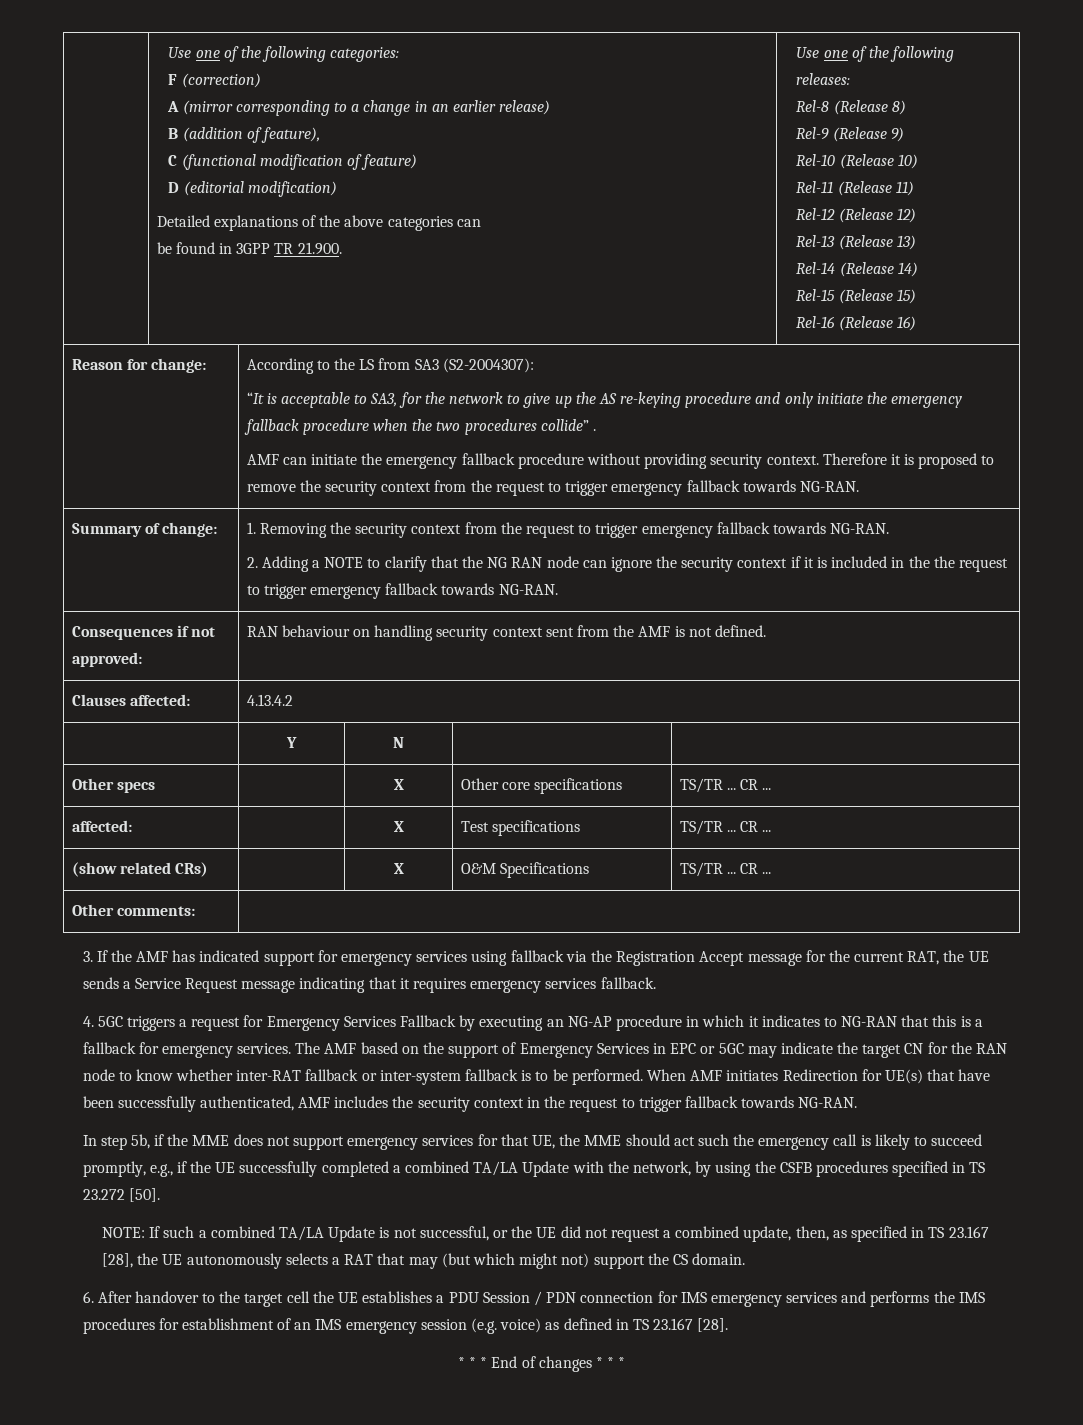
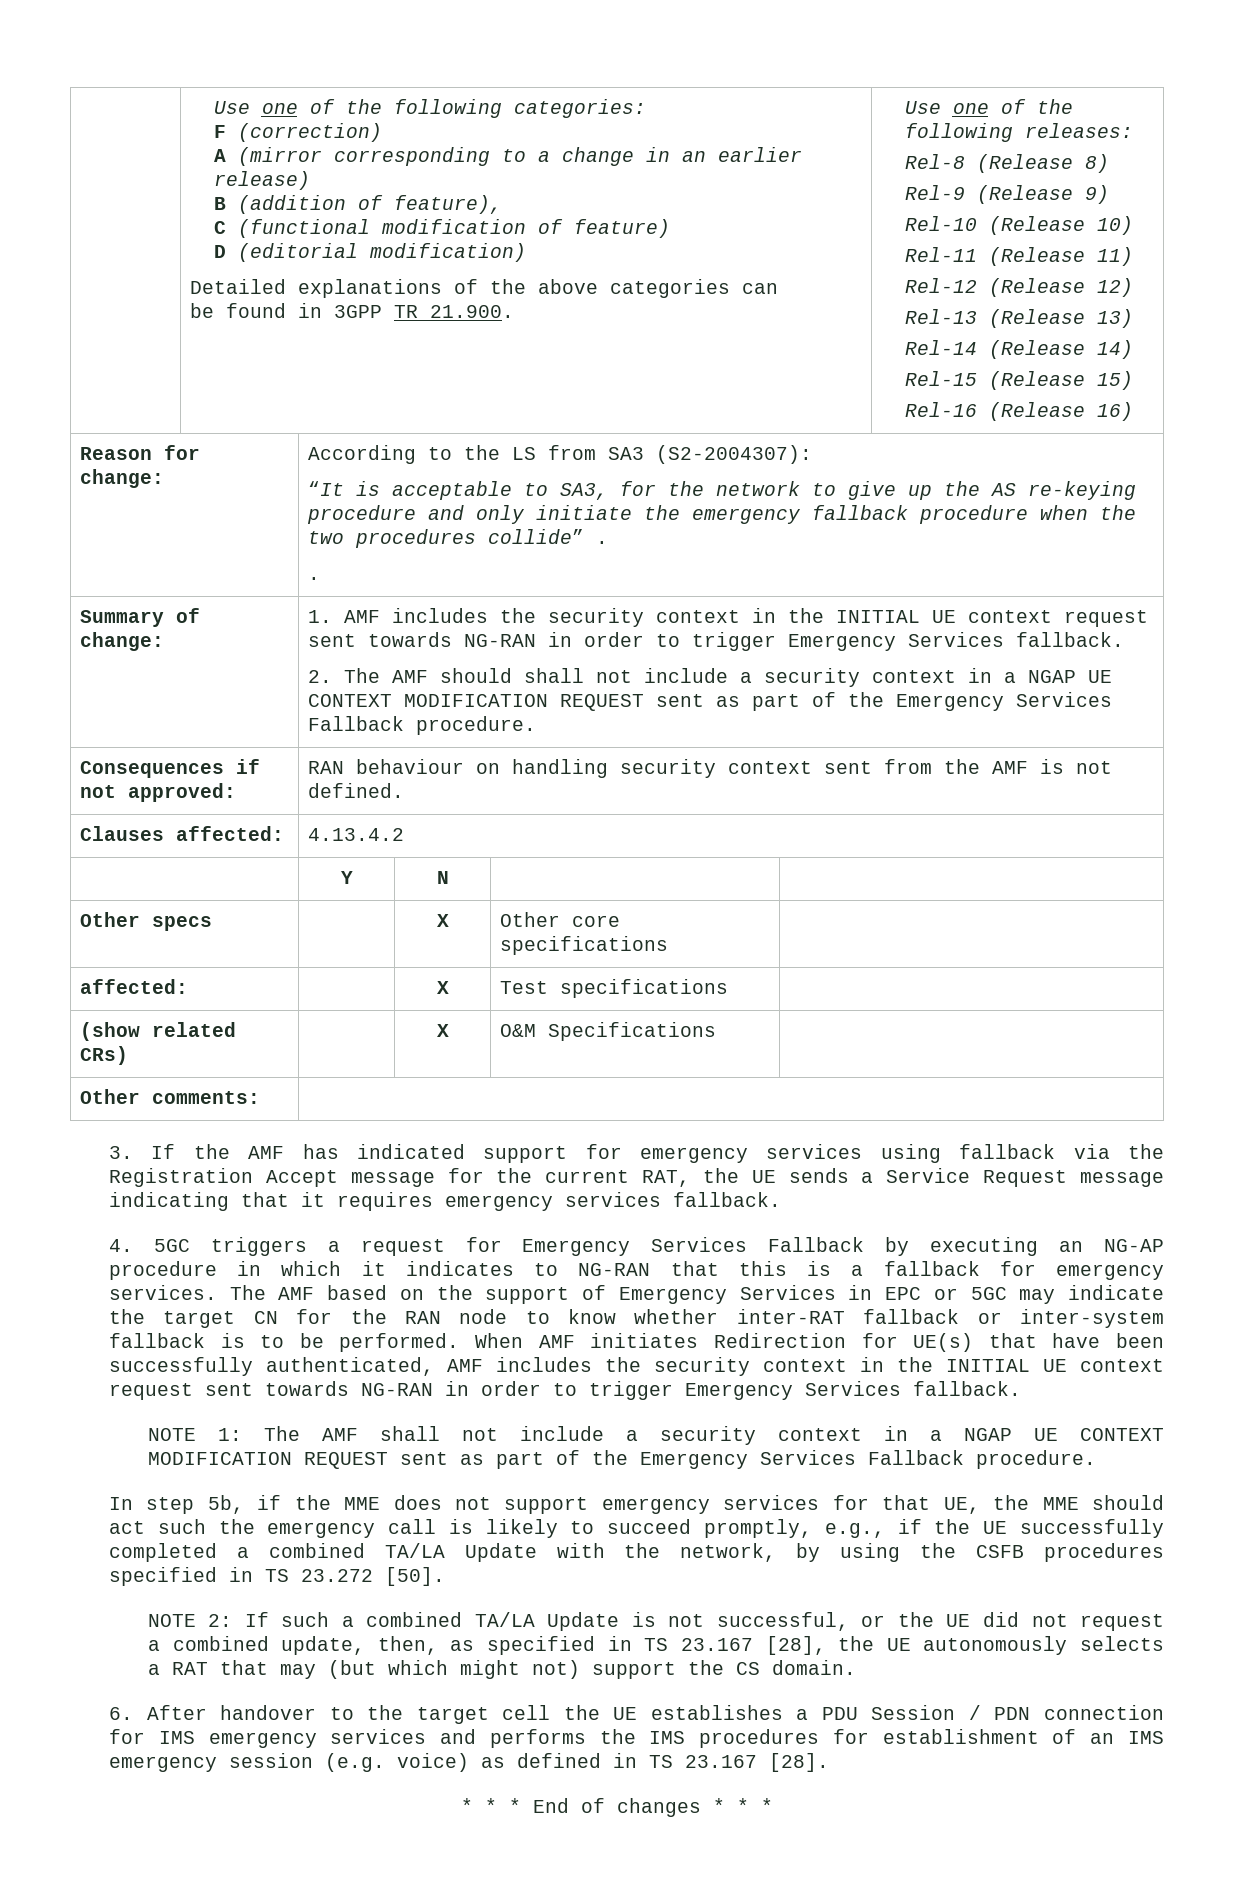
  “It is acceptable to SA3, for the network to give up the AS re-keying procedure and only initiate the emergency fallback procedure when the two procedures collide” .
- AMF can initiate the emergency fallback procedure without providing security context. Therefore it is proposed to remove the security context from the request to trigger emergency fallback towards NG-RAN.
+ .
- 1. Removing the security context from the request to trigger emergency fallback towards NG-RAN.
- 2. Adding a NOTE to clarify that the NG RAN node can ignore the security context if it is included in the the request to trigger emergency fallback towards NG-RAN.
+ 1. AMF includes the security context in the INITIAL UE context request sent towards NG-RAN in order to trigger Emergency Services fallback.
+ 2. The AMF should shall not include a security context in a NGAP UE CONTEXT MODIFICATION REQUEST sent as part of the Emergency Services Fallback procedure.
- Other specs | | X | Other core specifications | TS/TR ... CR ...
+ Other specs | | X | Other core specifications |
- affected: | | X | Test specifications | TS/TR ... CR ...
+ affected: | | X | Test specifications |
- (show related CRs) | | X | O&M Specifications | TS/TR ... CR ...
+ (show related CRs) | | X | O&M Specifications |
- When AMF initiates Redirection for UE(s) that have been successfully authenticated, AMF includes the security context in the request to trigger fallback towards NG-RAN.
+ When AMF initiates Redirection for UE(s) that have been successfully authenticated, AMF includes the security context in the INITIAL UE context request sent towards NG-RAN in order to trigger Emergency Services fallback.
+ NOTE 1: The AMF shall not include a security context in a NGAP UE CONTEXT MODIFICATION REQUEST sent as part of the Emergency Services Fallback procedure.
- NOTE: If such a combined TA/LA Update is not successful, or the UE did not request a combined update, then, as specified in TS 23.167 [28], the UE autonomously selects a RAT that may (but which might not) support the CS domain.
+ NOTE 2: If such a combined TA/LA Update is not successful, or the UE did not request a combined update, then, as specified in TS 23.167 [28], the UE autonomously selects a RAT that may (but which might not) support the CS domain.

